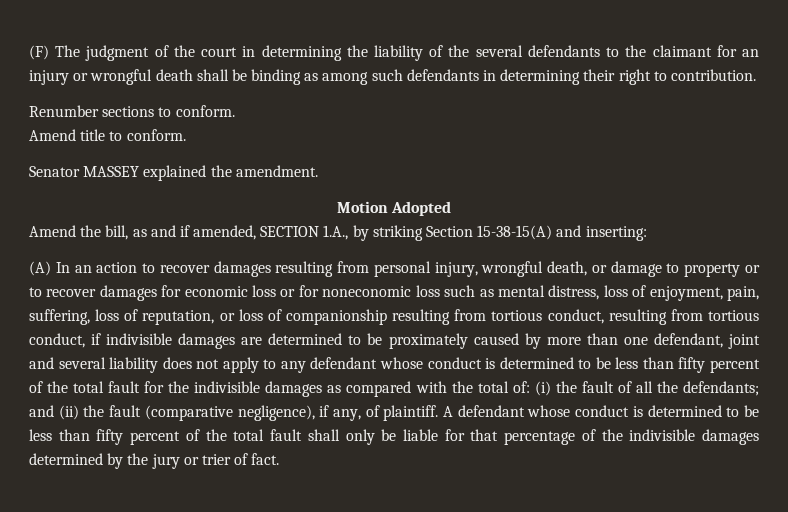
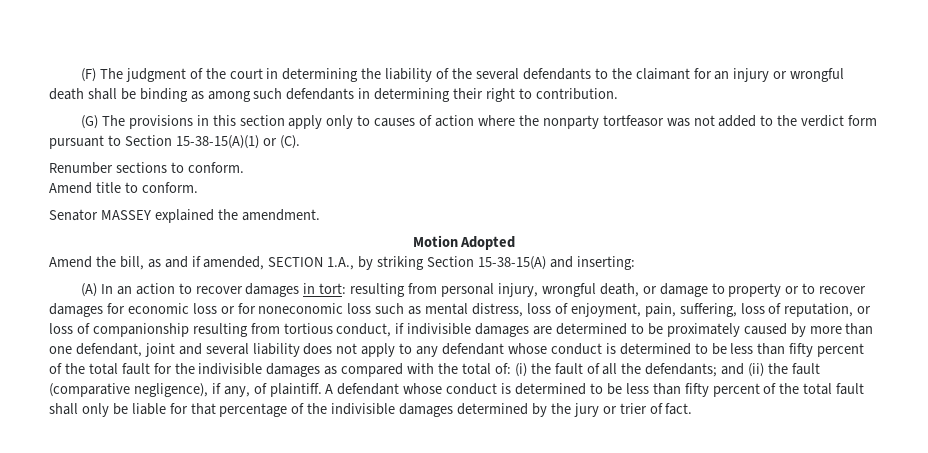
+ (G) The provisions in this section apply only to causes of action where the nonparty tortfeasor was not added to the verdict form pursuant to Section 15-38-15(A)(1) or (C).
- (A) In an action to recover damages resulting from personal injury, wrongful death, or damage to property or to recover damages for economic loss or for noneconomic loss such as mental distress, loss of enjoyment, pain, suffering, loss of reputation, or loss of companionship resulting from tortious conduct, resulting from tortious conduct, if indivisible damages are determined to be proximately caused by more than one defendant, joint and several liability does not apply to any defendant whose conduct is determined to be less than fifty percent of the total fault for the indivisible damages as compared with the total of:
+ (A) In an action to recover damages in tort: resulting from personal injury, wrongful death, or damage to property or to recover damages for economic loss or for noneconomic loss such as mental distress, loss of enjoyment, pain, suffering, loss of reputation, or loss of companionship resulting from tortious conduct, if indivisible damages are determined to be proximately caused by more than one defendant, joint and several liability does not apply to any defendant whose conduct is determined to be less than fifty percent of the total fault for the indivisible damages as compared with the total of:

